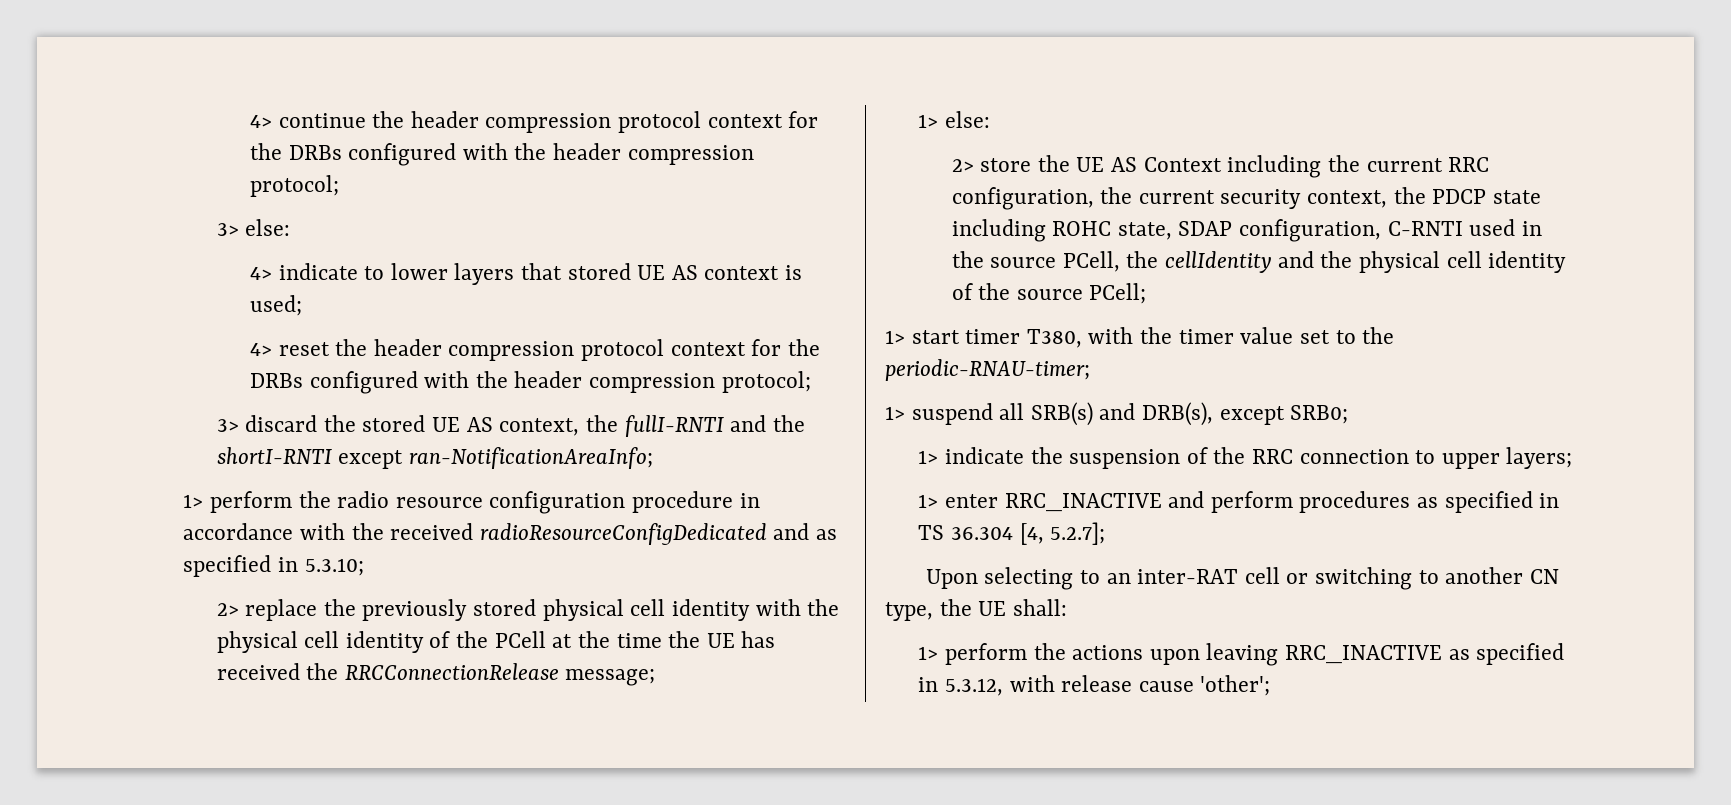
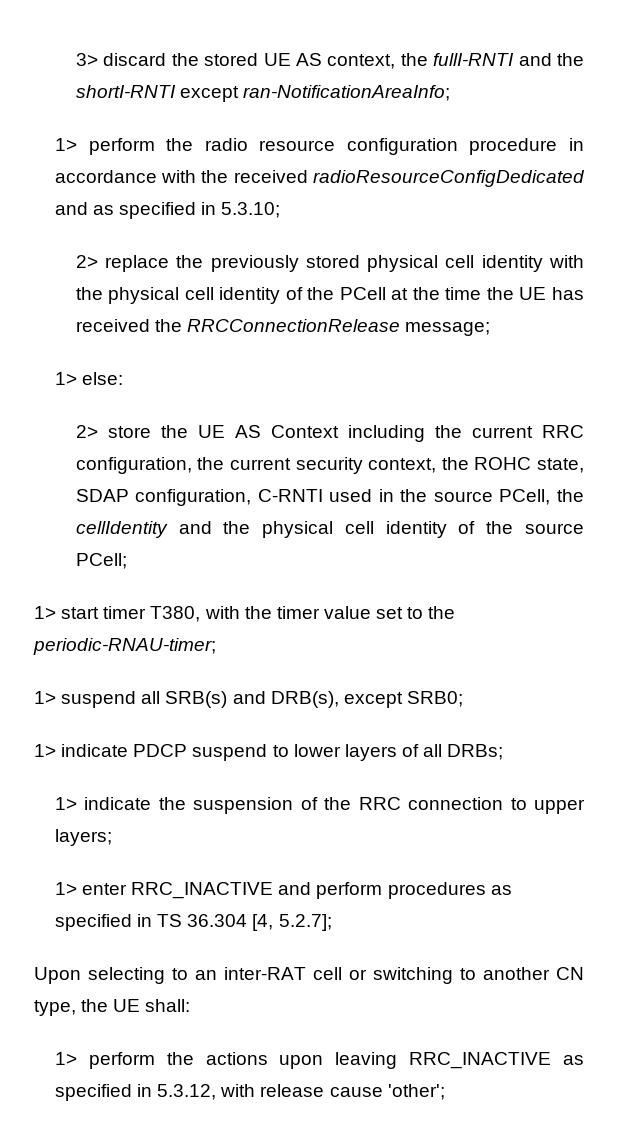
- 4> continue the header compression protocol context for the DRBs configured with the header compression protocol;
- 3> else:
- 4> indicate to lower layers that stored UE AS context is used;
- 4> reset the header compression protocol context for the DRBs configured with the header compression protocol;
- 2> store the UE AS Context including the current RRC configuration, the current security context, the PDCP state including ROHC state, SDAP configuration, C-RNTI used in the source PCell, the cellIdentity and the physical cell identity of the source PCell;
+ 2> store the UE AS Context including the current RRC configuration, the current security context, the ROHC state, SDAP configuration, C-RNTI used in the source PCell, the cellIdentity and the physical cell identity of the source PCell;
+ 1> indicate PDCP suspend to lower layers of all DRBs;

